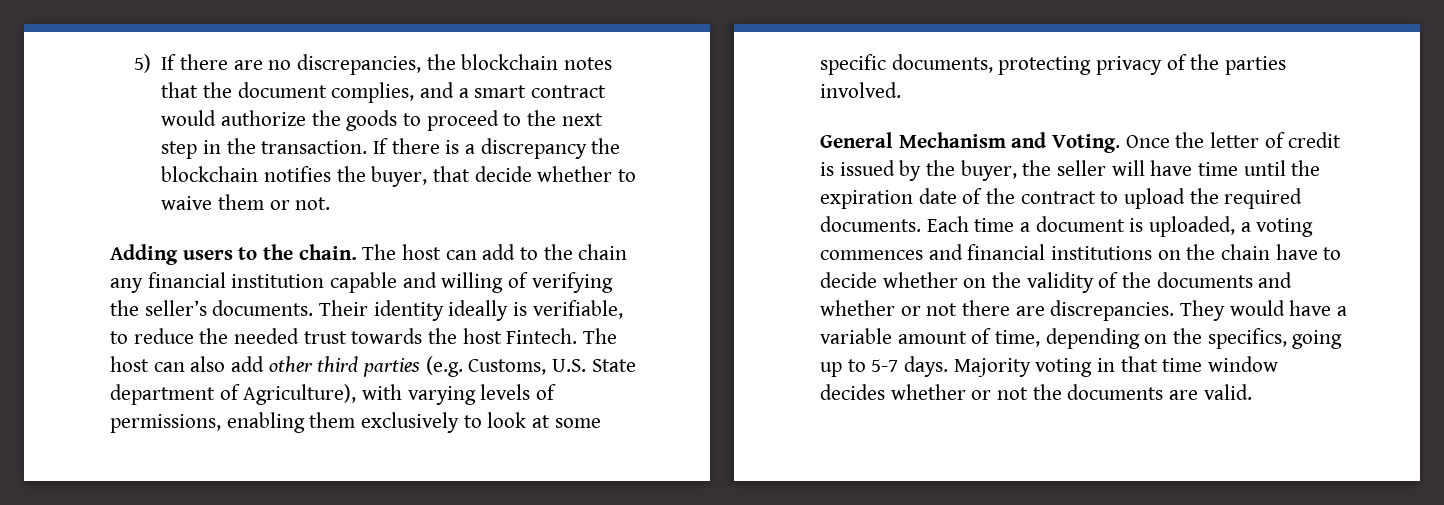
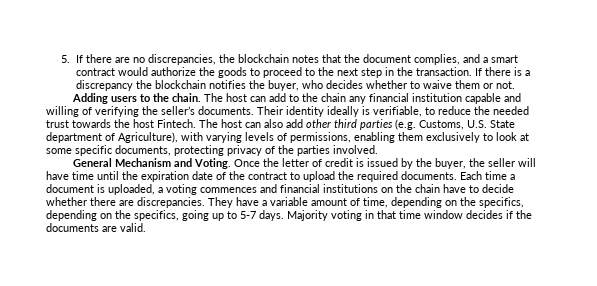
- 5) If there are no discrepancies, the blockchain notes that the document complies, and a smart contract would authorize the goods to proceed to the next step in the transaction.
+ 5. If there are no discrepancies, the blockchain notes that the document complies, and a smart contract would authorize the goods to proceed to the next step in the transaction.
- If there is a discrepancy the blockchain notifies the buyer, that decide whether to waive them or not.
+ If there is a discrepancy the blockchain notifies the buyer, who decides whether to waive them or not.
- Each time a document is uploaded, a voting commences and financial institutions on the chain have to decide whether on the validity of the documents and whether or not there are discrepancies.
+ Each time a document is uploaded, a voting commences and financial institutions on the chain have to decide whether there are discrepancies.
- They would have a variable amount of time, depending on the specifics, going up to 5-7 days.
+ They have a variable amount of time, depending on the specifics, depending on the specifics, going up to 5-7 days.
- Majority voting in that time window decides whether or not the documents are valid.
+ Majority voting in that time window decides if the documents are valid.

